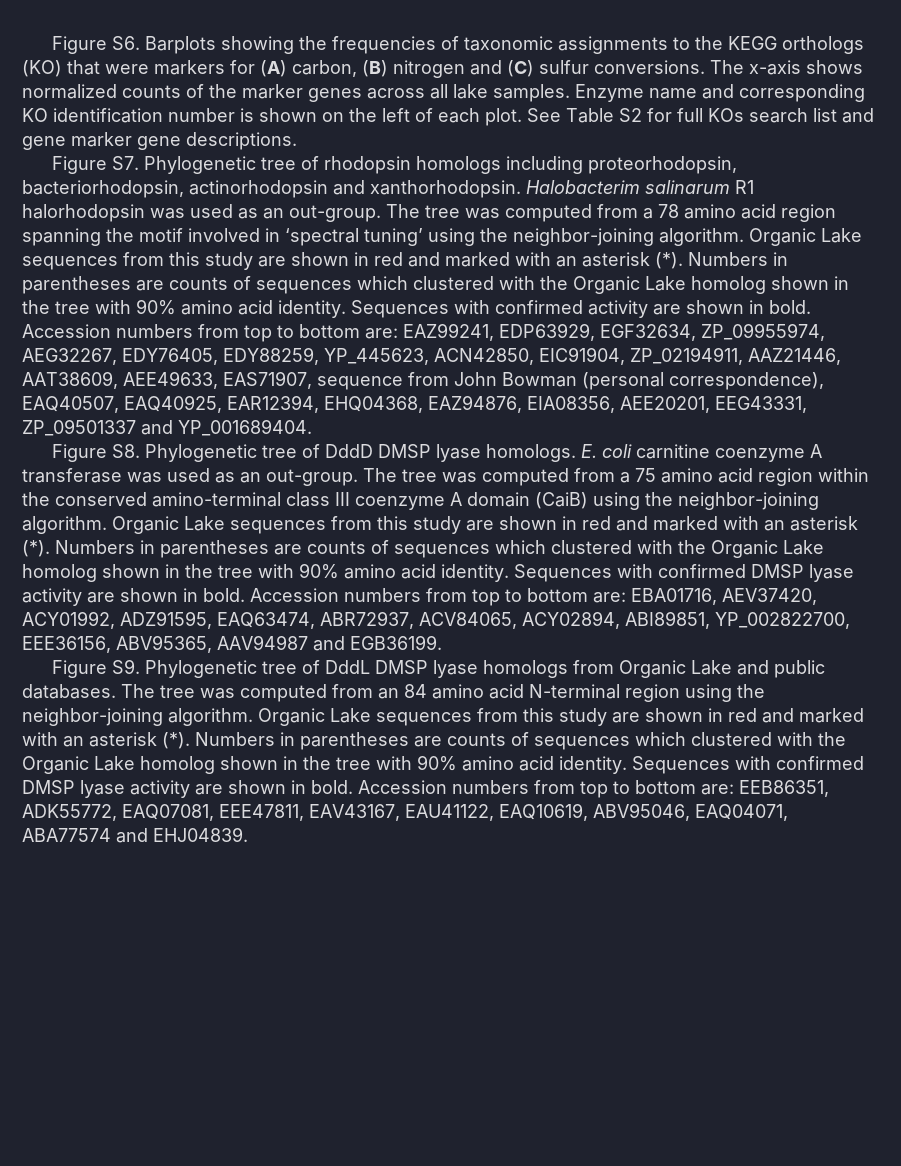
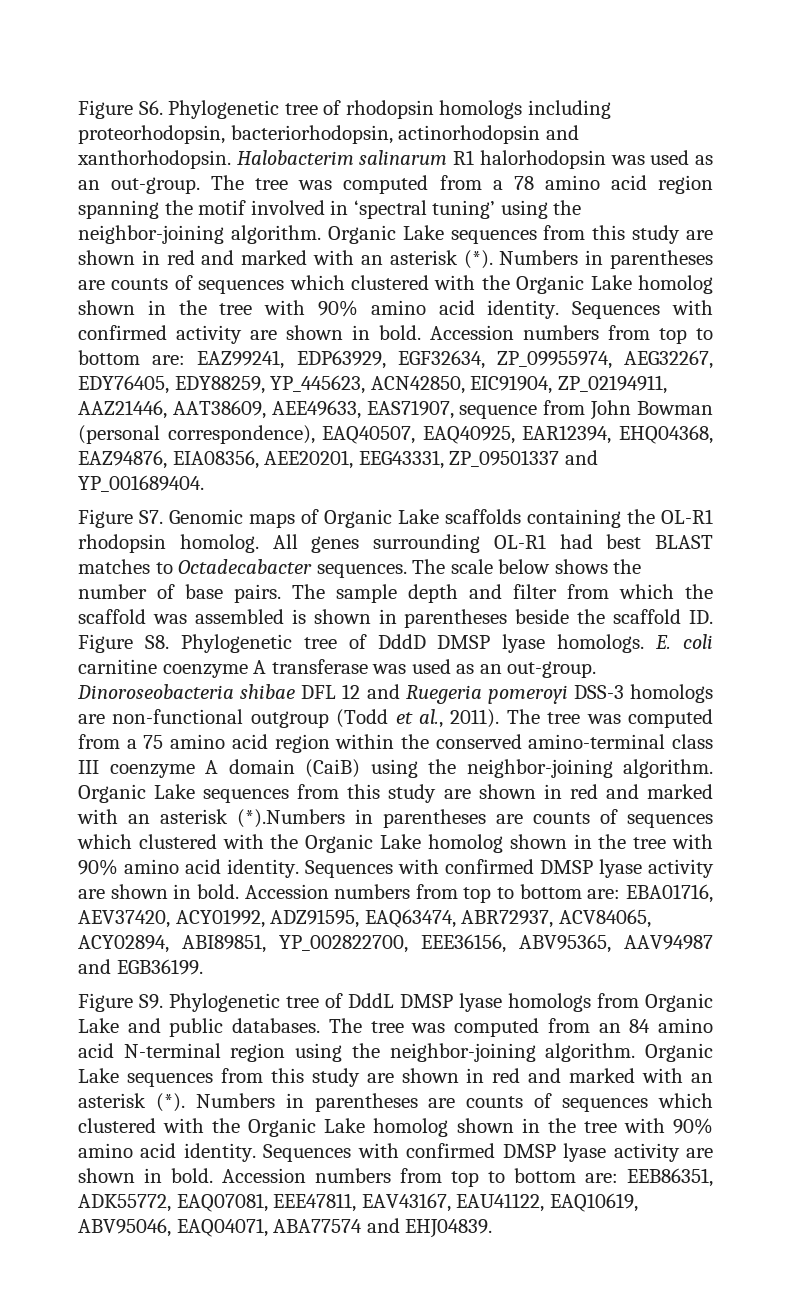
- Figure S6. Barplots showing the frequencies of taxonomic assignments to the KEGG orthologs (KO) that were markers for (A) carbon, (B) nitrogen and (C) sulfur conversions. The x-axis shows normalized counts of the marker genes across all lake samples. Enzyme name and corresponding KO identification number is shown on the left of each plot. See Table S2 for full KOs search list and gene marker gene descriptions.
- Figure S7. Phylogenetic tree of rhodopsin homologs including proteorhodopsin, bacteriorhodopsin, actinorhodopsin and xanthorhodopsin.
+ Figure S6. Phylogenetic tree of rhodopsin homologs including proteorhodopsin, bacteriorhodopsin, actinorhodopsin and xanthorhodopsin.
- Figure S8. Phylogenetic tree of DddD DMSP lyase homologs.
+ Figure S7. Genomic maps of Organic Lake scaffolds containing the OL-R1 rhodopsin homolog. All genes surrounding OL-R1 had best BLAST matches to Octadecabacter sequences. The scale below shows the number of base pairs. The sample depth and filter from which the scaffold was assembled is shown in parentheses beside the scaffold ID. Figure S8. Phylogenetic tree of DddD DMSP lyase homologs.
+ Dinoroseobacteria shibae DFL 12 and Ruegeria pomeroyi DSS-3 homologs are non-functional outgroup (Todd et al., 2011).
- The tree was computed from a 75 amino acid region within the conserved amino-terminal class III coenzyme A domain (CaiB) using the neighbor-joining algorithm. Organic Lake sequences from this study are shown in red and marked with an asterisk (*). Numbers in parentheses are counts of sequences which clustered with the Organic Lake homolog shown in the tree with 90% amino acid identity.
+ The tree was computed from a 75 amino acid region within the conserved amino-terminal class III coenzyme A domain (CaiB) using the neighbor-joining algorithm. Organic Lake sequences from this study are shown in red and marked with an asterisk (*).Numbers in parentheses are counts of sequences which clustered with the Organic Lake homolog shown in the tree with 90% amino acid identity.

